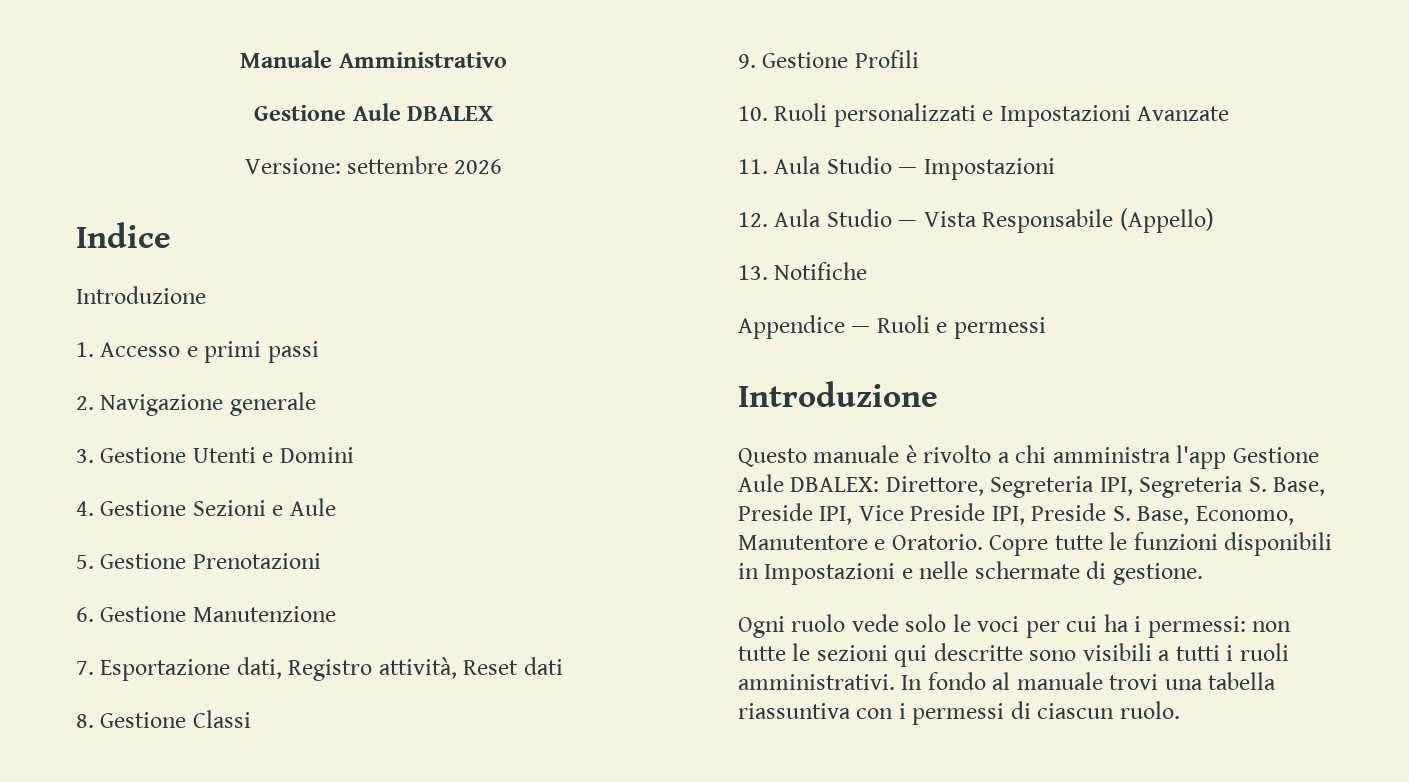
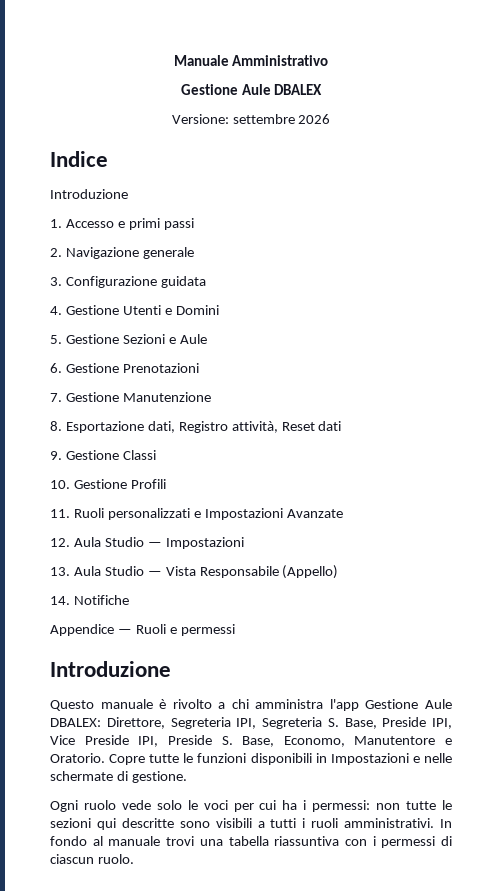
- 3. Gestione Utenti e Domini
+ 3. Configurazione guidata
+ 4. Gestione Utenti e Domini
- 4. Gestione Sezioni e Aule
+ 5. Gestione Sezioni e Aule
- 5. Gestione Prenotazioni
+ 6. Gestione Prenotazioni
- 6. Gestione Manutenzione
+ 7. Gestione Manutenzione
- 7. Esportazione dati, Registro attività, Reset dati
+ 8. Esportazione dati, Registro attività, Reset dati
- 8. Gestione Classi
+ 9. Gestione Classi
- 9. Gestione Profili
+ 10. Gestione Profili
- 10. Ruoli personalizzati e Impostazioni Avanzate
+ 11. Ruoli personalizzati e Impostazioni Avanzate
- 11. Aula Studio — Impostazioni
+ 12. Aula Studio — Impostazioni
- 12. Aula Studio — Vista Responsabile (Appello)
+ 13. Aula Studio — Vista Responsabile (Appello)
- 13. Notifiche
+ 14. Notifiche

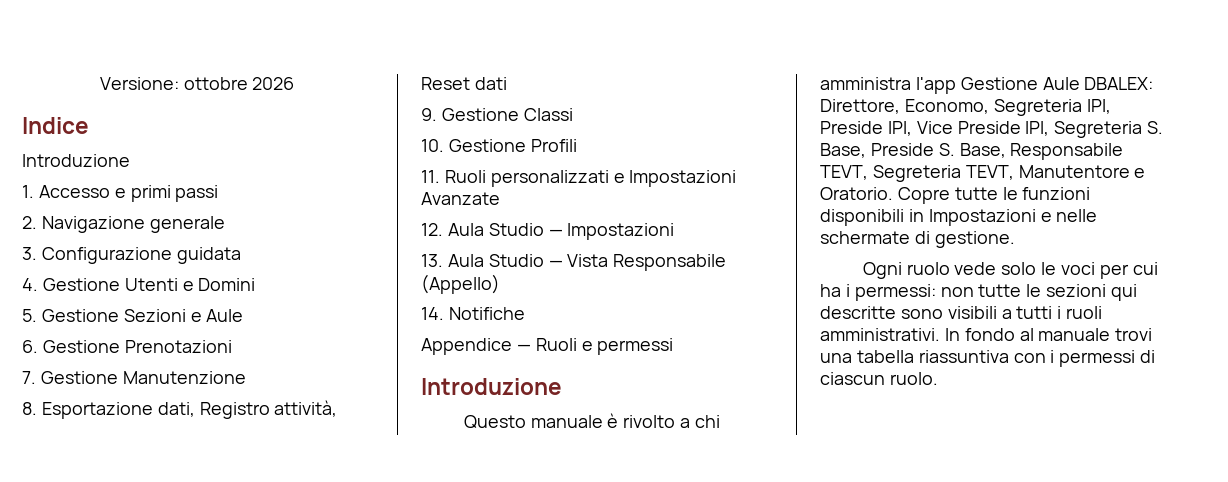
- Manuale Amministrativo
- Gestione Aule DBALEX
- Versione: settembre 2026
+ Versione: ottobre 2026
- Questo manuale è rivolto a chi amministra l'app Gestione Aule DBALEX: Direttore, Segreteria IPI, Segreteria S. Base, Preside IPI, Vice Preside IPI, Preside S. Base, Economo, Manutentore e Oratorio.
+ Questo manuale è rivolto a chi amministra l'app Gestione Aule DBALEX: Direttore, Economo, Segreteria IPI, Preside IPI, Vice Preside IPI, Segreteria S. Base, Preside S. Base, Responsabile TEVT, Segreteria TEVT, Manutentore e Oratorio.

